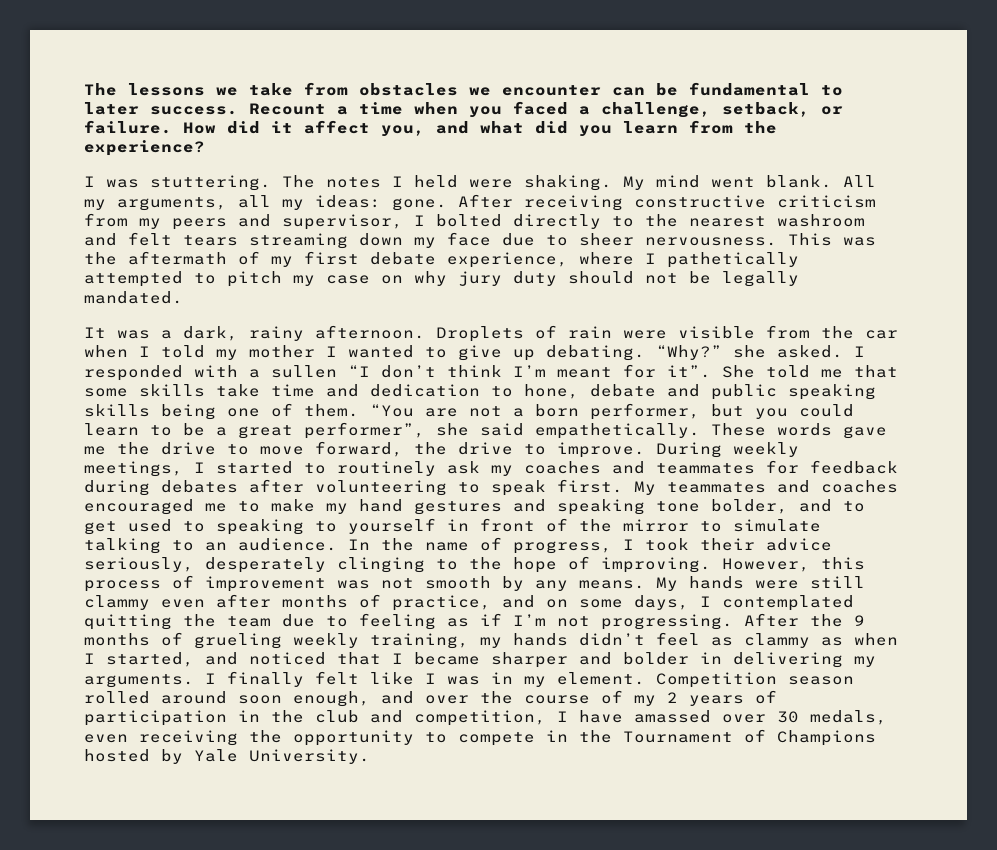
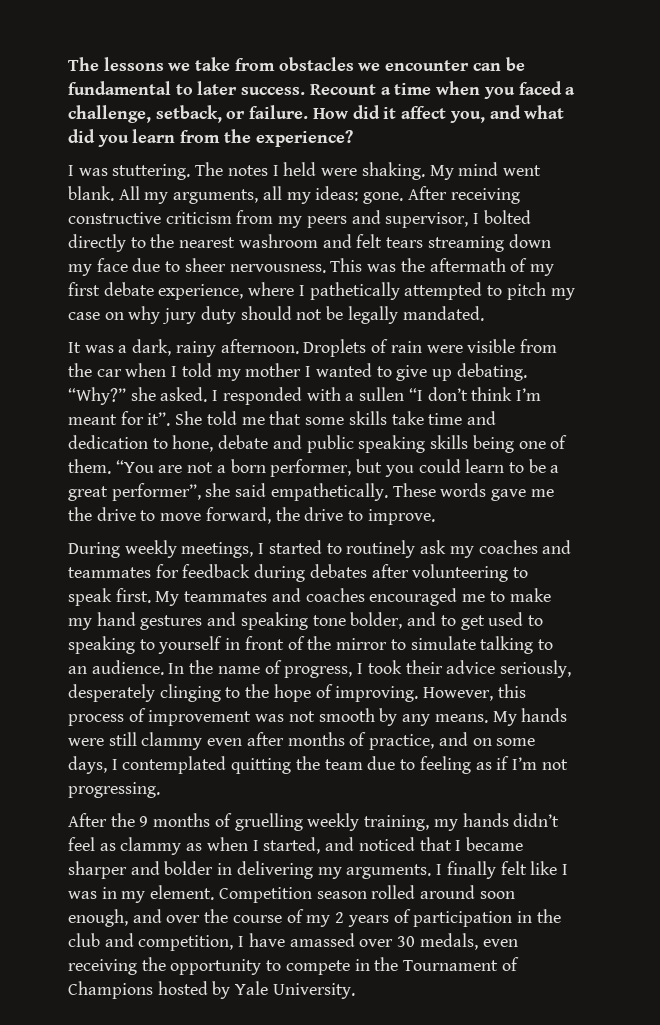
- These words gave me the drive to move forward, the drive to improve. During weekly meetings, I started to routinely ask my coaches and teammates for feedback during debates after volunteering to speak first.
+ These words gave me the drive to move forward, the drive to improve.
+ During weekly meetings, I started to routinely ask my coaches and teammates for feedback during debates after volunteering to speak first.
- My hands were still clammy even after months of practice, and on some days, I contemplated quitting the team due to feeling as if I’m not progressing. After the 9 months of grueling weekly training, my hands didn’t feel as clammy as when I started, and noticed that I became sharper and bolder in delivering my arguments.
+ My hands were still clammy even after months of practice, and on some days, I contemplated quitting the team due to feeling as if I’m not progressing.
+ After the 9 months of gruelling weekly training, my hands didn’t feel as clammy as when I started, and noticed that I became sharper and bolder in delivering my arguments.

